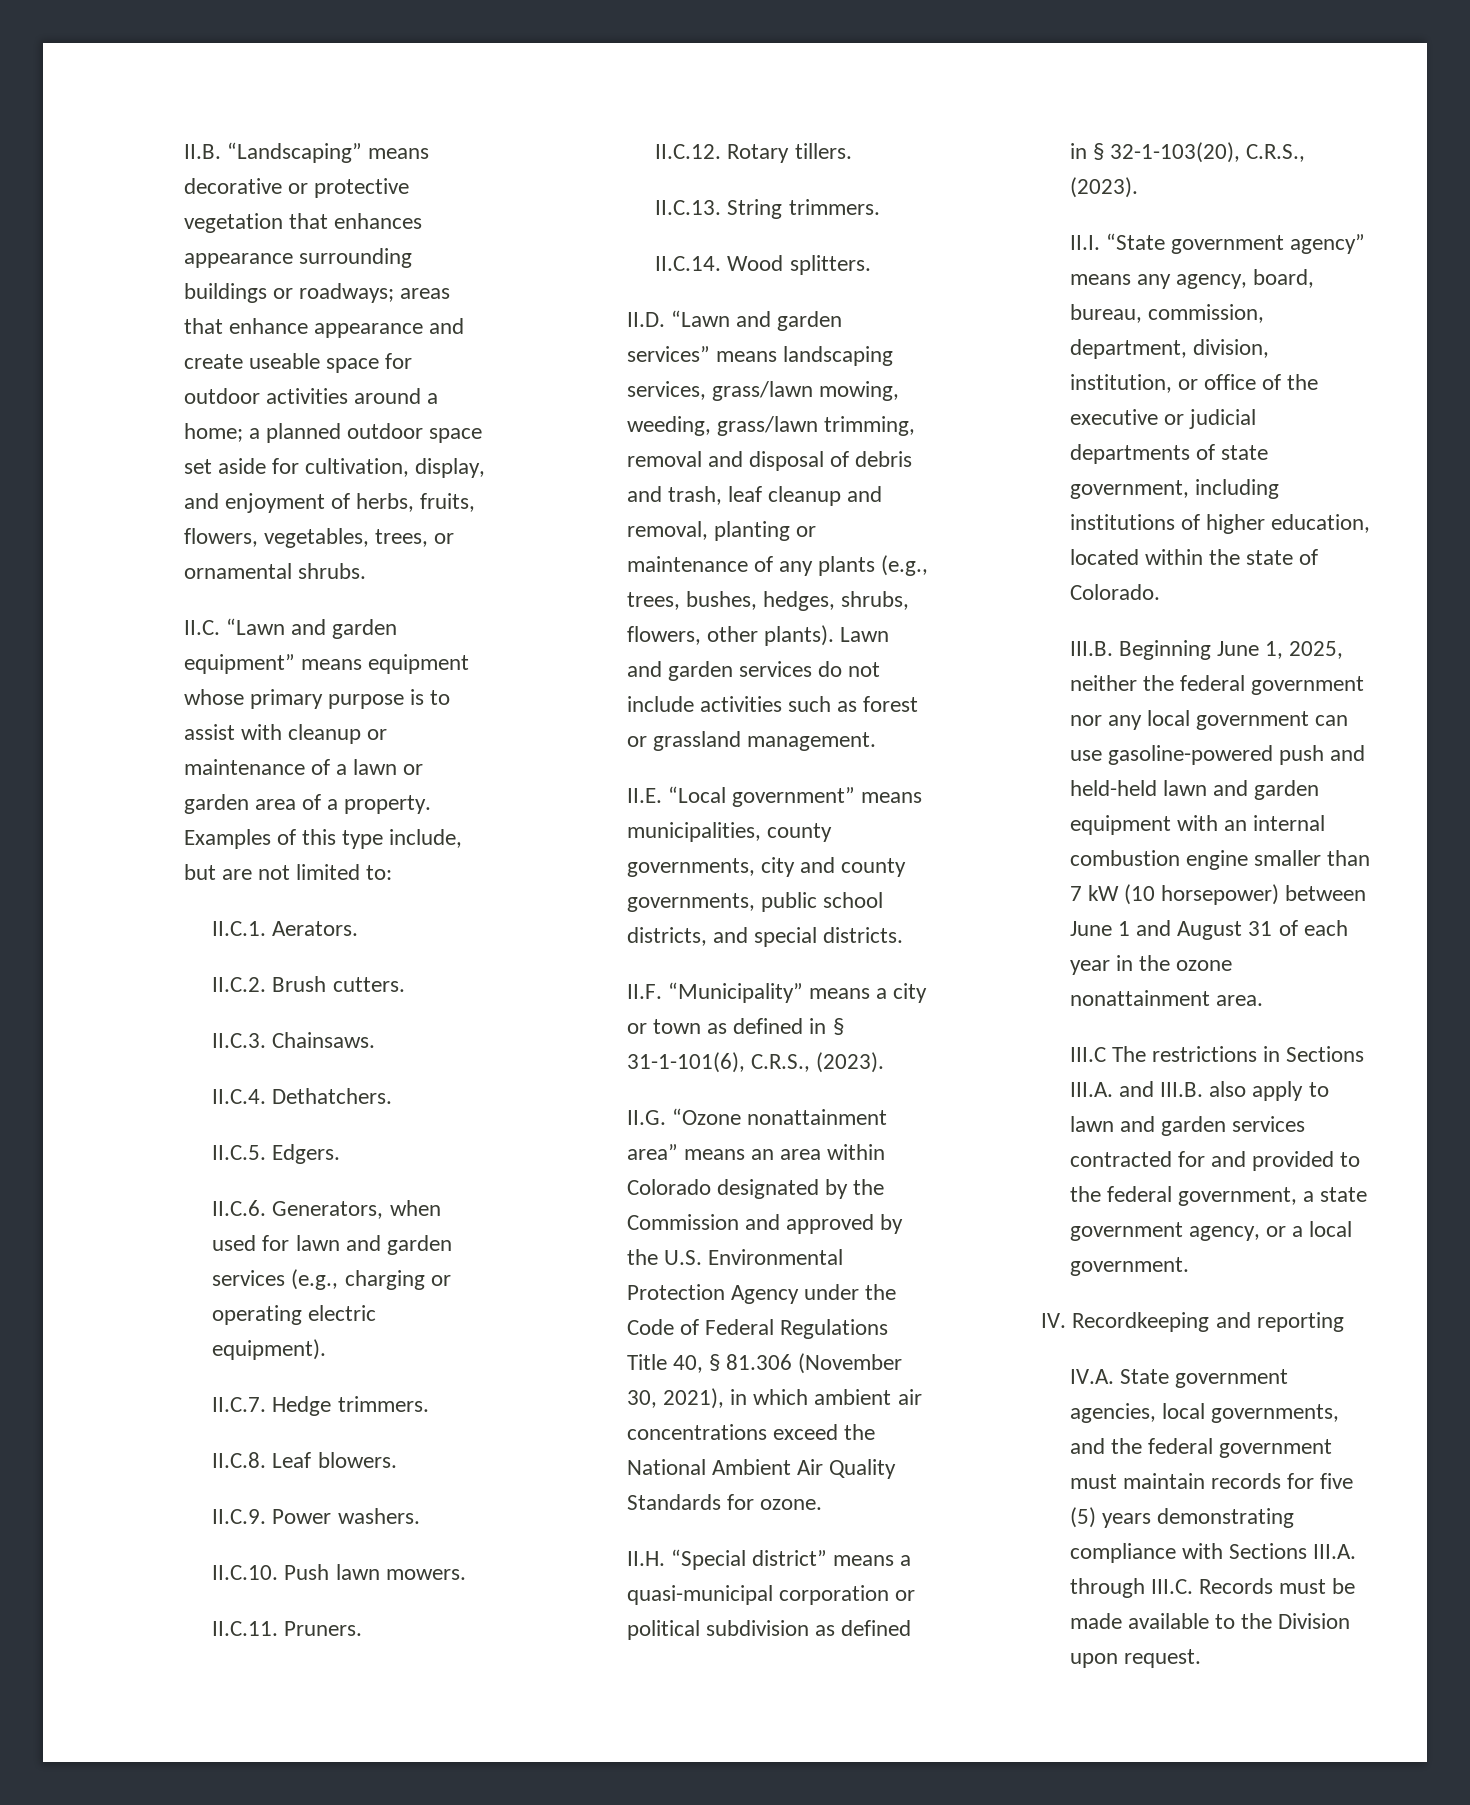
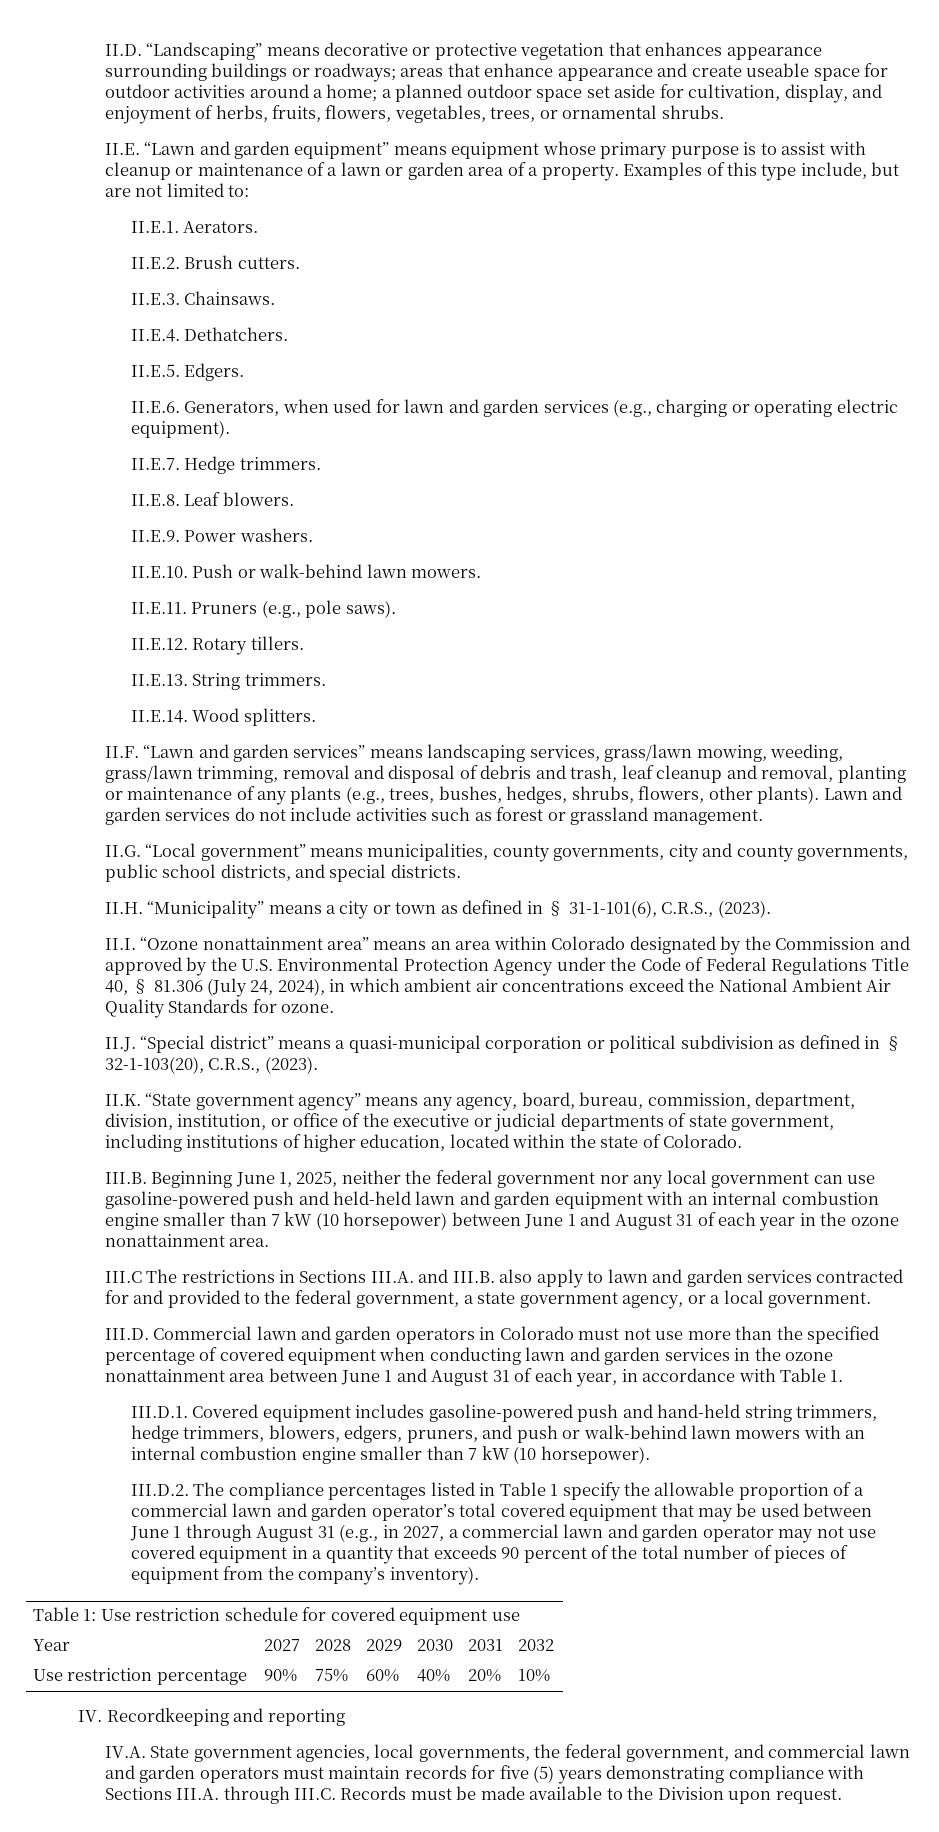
- II.B. “Landscaping” means decorative or protective vegetation that enhances appearance surrounding buildings or roadways; areas that enhance appearance and create useable space for outdoor activities around a home; a planned outdoor space set aside for cultivation, display, and enjoyment of herbs, fruits, flowers, vegetables, trees, or ornamental shrubs.
+ II.D. “Landscaping” means decorative or protective vegetation that enhances appearance surrounding buildings or roadways; areas that enhance appearance and create useable space for outdoor activities around a home; a planned outdoor space set aside for cultivation, display, and enjoyment of herbs, fruits, flowers, vegetables, trees, or ornamental shrubs.
- II.C. “Lawn and garden equipment” means equipment whose primary purpose is to assist with cleanup or maintenance of a lawn or garden area of a property.
+ II.E. “Lawn and garden equipment” means equipment whose primary purpose is to assist with cleanup or maintenance of a lawn or garden area of a property.
- II.C.1. Aerators.
+ II.E.1. Aerators.
- II.C.2. Brush cutters.
+ II.E.2. Brush cutters.
- II.C.3. Chainsaws.
+ II.E.3. Chainsaws.
- II.C.4. Dethatchers.
+ II.E.4. Dethatchers.
- II.C.5. Edgers.
+ II.E.5. Edgers.
- II.C.6. Generators, when used for lawn and garden services (e.g., charging or operating electric equipment).
+ II.E.6. Generators, when used for lawn and garden services (e.g., charging or operating electric equipment).
- II.C.7. Hedge trimmers.
+ II.E.7. Hedge trimmers.
- II.C.8. Leaf blowers.
+ II.E.8. Leaf blowers.
- II.C.9. Power washers.
+ II.E.9. Power washers.
- II.C.10. Push lawn mowers.
- II.C.11. Pruners.
- II.C.12. Rotary tillers.
+ II.E.10. Push or walk-behind lawn mowers.
+ II.E.11. Pruners (e.g., pole saws).
+ II.E.12. Rotary tillers.
- II.C.13. String trimmers.
+ II.E.13. String trimmers.
- II.C.14. Wood splitters.
+ II.E.14. Wood splitters.
- II.D. “Lawn and garden services” means landscaping services, grass/lawn mowing, weeding, grass/lawn trimming, removal and disposal of debris and trash, leaf cleanup and removal, planting or maintenance of any plants (e.g., trees, bushes, hedges, shrubs, flowers, other plants).
+ II.F. “Lawn and garden services” means landscaping services, grass/lawn mowing, weeding, grass/lawn trimming, removal and disposal of debris and trash, leaf cleanup and removal, planting or maintenance of any plants (e.g., trees, bushes, hedges, shrubs, flowers, other plants).
- II.E. “Local government” means municipalities, county governments, city and county governments, public school districts, and special districts.
+ II.G. “Local government” means municipalities, county governments, city and county governments, public school districts, and special districts.
- II.F. “Municipality” means a city or town as defined in § 31-1-101(6), C.R.S., (2023).
+ II.H. “Municipality” means a city or town as defined in § 31-1-101(6), C.R.S., (2023).
- II.G. “Ozone nonattainment area” means an area within Colorado designated by the Commission and approved by the U.S. Environmental Protection Agency under the Code of Federal Regulations Title 40, § 81.306 (November 30, 2021), in which ambient air concentrations exceed the National Ambient Air Quality Standards for ozone.
+ II.I. “Ozone nonattainment area” means an area within Colorado designated by the Commission and approved by the U.S. Environmental Protection Agency under the Code of Federal Regulations Title 40, § 81.306 (July 24, 2024), in which ambient air concentrations exceed the National Ambient Air Quality Standards for ozone.
- II.H. “Special district” means a quasi-municipal corporation or political subdivision as defined in § 32-1-103(20), C.R.S., (2023).
+ II.J. “Special district” means a quasi-municipal corporation or political subdivision as defined in § 32-1-103(20), C.R.S., (2023).
- II.I. “State government agency” means any agency, board, bureau, commission, department, division, institution, or office of the executive or judicial departments of state government, including institutions of higher education, located within the state of Colorado.
+ II.K. “State government agency” means any agency, board, bureau, commission, department, division, institution, or office of the executive or judicial departments of state government, including institutions of higher education, located within the state of Colorado.
+ III.D. Commercial lawn and garden operators in Colorado must not use more than the specified percentage of covered equipment when conducting lawn and garden services in the ozone nonattainment area between June 1 and August 31 of each year, in accordance with Table 1.
+ III.D.1. Covered equipment includes gasoline-powered push and hand-held string trimmers, hedge trimmers, blowers, edgers, pruners, and push or walk-behind lawn mowers with an internal combustion engine smaller than 7 kW (10 horsepower).
+ III.D.2. The compliance percentages listed in Table 1 specify the allowable proportion of a commercial lawn and garden operator’s total covered equipment that may be used between June 1 through August 31 (e.g., in 2027, a commercial lawn and garden operator may not use covered equipment in a quantity that exceeds 90 percent of the total number of pieces of equipment from the company’s inventory).
+ Table 1: Use restriction schedule for covered equipment use
+ Year | 2027 | 2028 | 2029 | 2030 | 2031 | 2032
+ Use restriction percentage | 90% | 75% | 60% | 40% | 20% | 10%
- IV.A. State government agencies, local governments, and the federal government must maintain records for five (5) years demonstrating compliance with Sections III.A. through III.C. Records must be made available to the Division upon request.
+ IV.A. State government agencies, local governments, the federal government, and commercial lawn and garden operators must maintain records for five (5) years demonstrating compliance with Sections III.A. through III.C. Records must be made available to the Division upon request.

